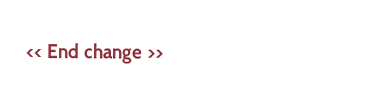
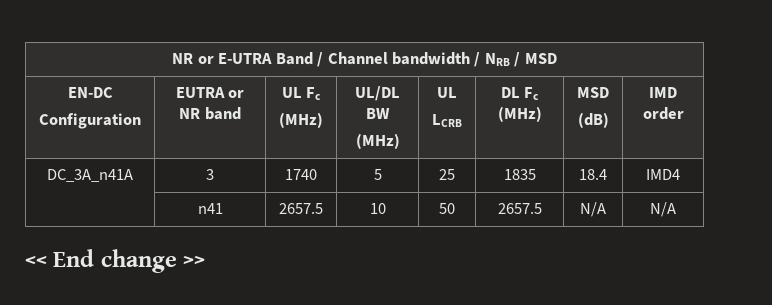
+ NR or E-UTRA Band / Channel bandwidth / NRB / MSD
+ EN-DC
+ Configuration | EUTRA or NR band | UL Fc
+ (MHz) | UL/DL BW
+ (MHz) | UL
+ LCRB | DL Fc (MHz) | MSD
+ (dB) | IMD order
+ DC_3A_n41A | 3 | 1740 | 5 | 25 | 1835 | 18.4 | IMD4
+ | n41 | 2657.5 | 10 | 50 | 2657.5 | N/A | N/A

